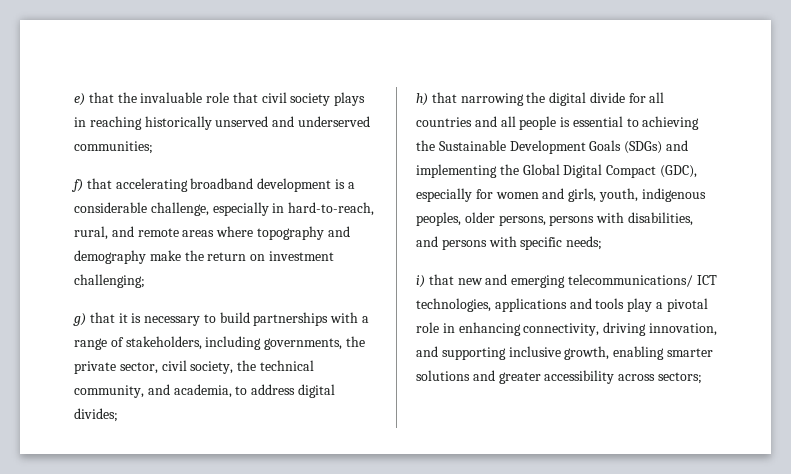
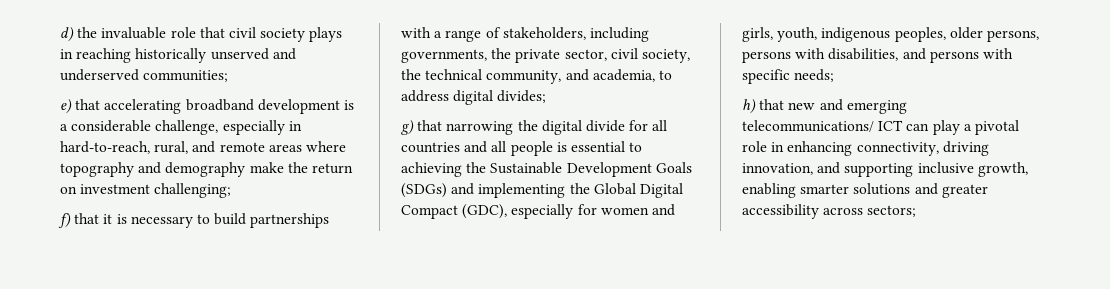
- e) that the invaluable role that civil society plays in reaching historically unserved and underserved communities;
+ d) the invaluable role that civil society plays in reaching historically unserved and underserved communities;
- f) that accelerating broadband development is a considerable challenge, especially in hard-to-reach, rural, and remote areas where topography and demography make the return on investment challenging;
+ e) that accelerating broadband development is a considerable challenge, especially in hard-to-reach, rural, and remote areas where topography and demography make the return on investment challenging;
- g) that it is necessary to build partnerships with a range of stakeholders, including governments, the private sector, civil society, the technical community, and academia, to address digital divides;
+ f) that it is necessary to build partnerships with a range of stakeholders, including governments, the private sector, civil society, the technical community, and academia, to address digital divides;
- h) that narrowing the digital divide for all countries and all people is essential to achieving the Sustainable Development Goals (SDGs) and implementing the Global Digital Compact (GDC), especially for women and girls, youth, indigenous peoples, older persons, persons with disabilities, and persons with specific needs;
+ g) that narrowing the digital divide for all countries and all people is essential to achieving the Sustainable Development Goals (SDGs) and implementing the Global Digital Compact (GDC), especially for women and girls, youth, indigenous peoples, older persons, persons with disabilities, and persons with specific needs;
- i) that new and emerging telecommunications/ ICT technologies, applications and tools play a pivotal role in enhancing connectivity, driving innovation, and supporting inclusive growth, enabling smarter solutions and greater accessibility across sectors;
+ h) that new and emerging telecommunications/ ICT can play a pivotal role in enhancing connectivity, driving innovation, and supporting inclusive growth, enabling smarter solutions and greater accessibility across sectors;

